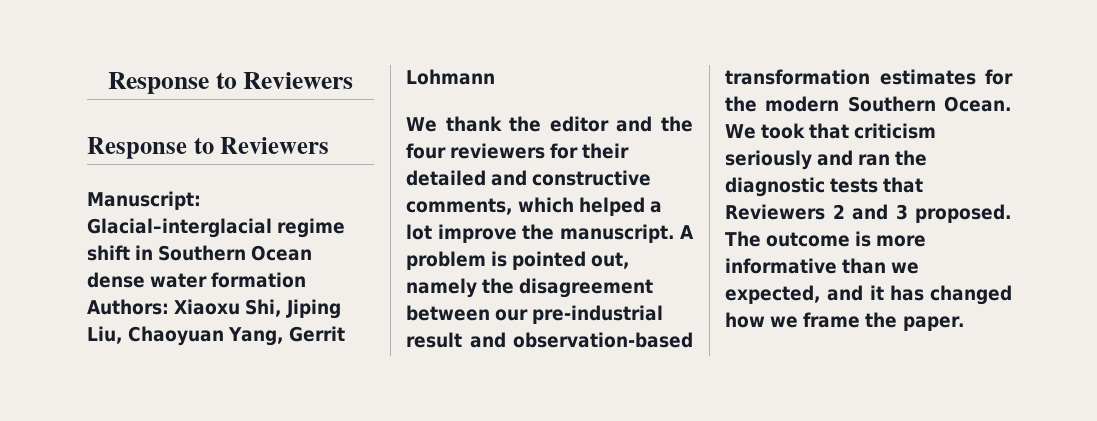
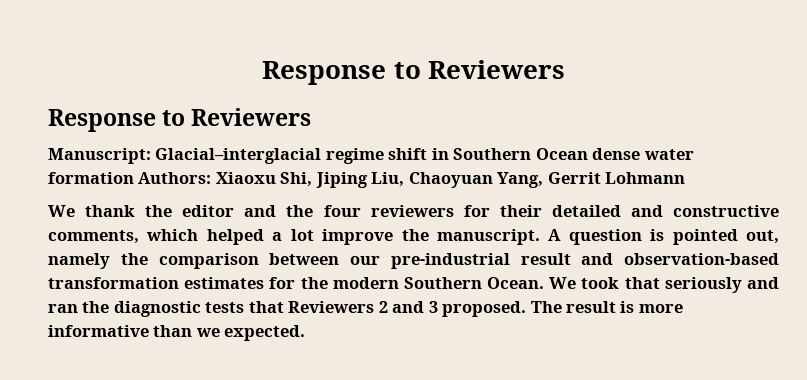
- A problem is pointed out, namely the disagreement between our pre-industrial result and observation-based transformation estimates for the modern Southern Ocean.
+ A question is pointed out, namely the comparison between our pre-industrial result and observation-based transformation estimates for the modern Southern Ocean.
- We took that criticism seriously and ran the diagnostic tests that Reviewers 2 and 3 proposed.
+ We took that seriously and ran the diagnostic tests that Reviewers 2 and 3 proposed.
- The outcome is more informative than we expected, and it has changed how we frame the paper.
+ The result is more informative than we expected.

